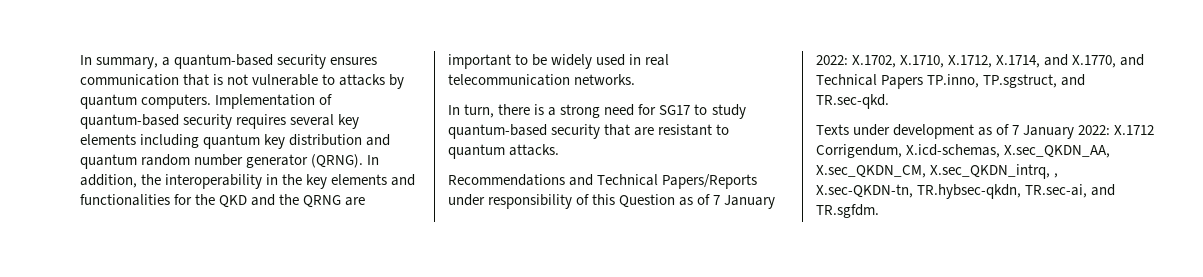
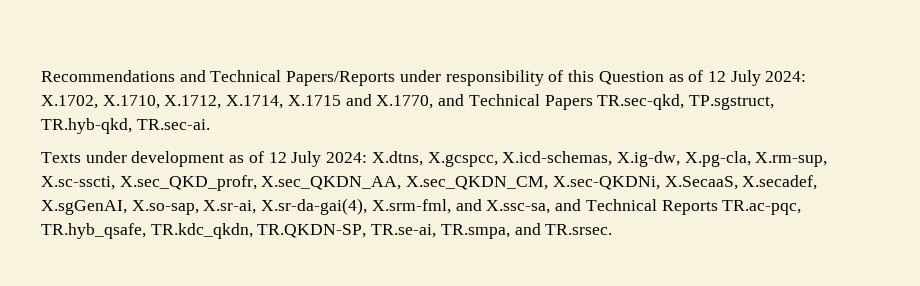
- In summary, a quantum-based security ensures communication that is not vulnerable to attacks by quantum computers. Implementation of quantum-based security requires several key elements including quantum key distribution and quantum random number generator (QRNG). In addition, the interoperability in the key elements and functionalities for the QKD and the QRNG are important to be widely used in real telecommunication networks.
- In turn, there is a strong need for SG17 to study quantum-based security that are resistant to quantum attacks.
- Recommendations and Technical Papers/Reports under responsibility of this Question as of 7 January 2022: X.1702, X.1710, X.1712, X.1714, and X.1770, and Technical Papers TP.inno, TP.sgstruct, and TR.sec-qkd.
+ Recommendations and Technical Papers/Reports under responsibility of this Question as of 12 July 2024: X.1702, X.1710, X.1712, X.1714, X.1715 and X.1770, and Technical Papers TR.sec-qkd, TP.sgstruct, TR.hyb-qkd, TR.sec-ai.
- Texts under development as of 7 January 2022: X.1712 Corrigendum, X.icd-schemas, X.sec_QKDN_AA, X.sec_QKDN_CM, X.sec_QKDN_intrq, , X.sec-QKDN-tn, TR.hybsec-qkdn, TR.sec-ai, and TR.sgfdm.
+ Texts under development as of 12 July 2024: X.dtns, X.gcspcc, X.icd-schemas, X.ig-dw, X.pg-cla, X.rm-sup, X.sc-sscti, X.sec_QKD_profr, X.sec_QKDN_AA, X.sec_QKDN_CM, X.sec-QKDNi, X.SecaaS, X.secadef, X.sgGenAI, X.so-sap, X.sr-ai, X.sr-da-gai(4), X.srm-fml, and X.ssc-sa, and Technical Reports TR.ac-pqc, TR.hyb_qsafe, TR.kdc_qkdn, TR.QKDN-SP, TR.se-ai, TR.smpa, and TR.srsec.

